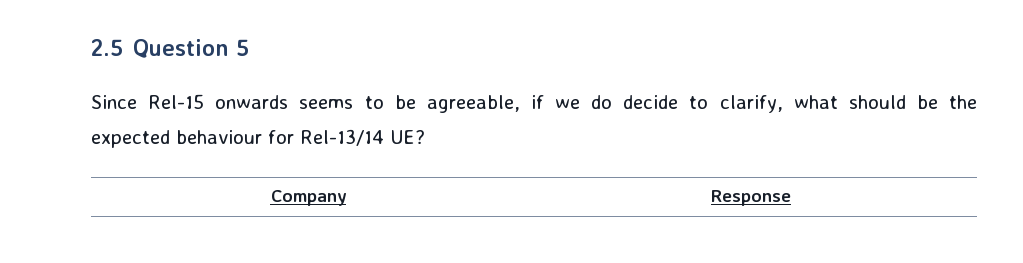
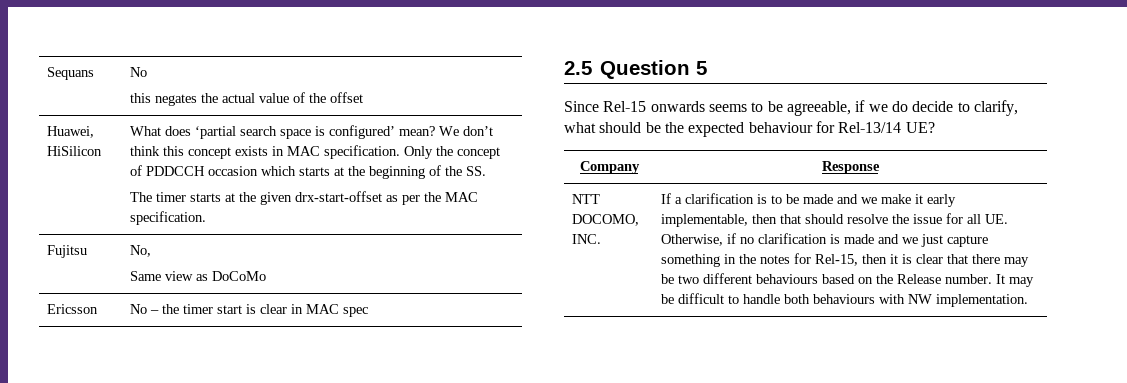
+ Sequans | No
+ this negates the actual value of the offset
+ Huawei, HiSilicon | What does ‘partial search space is configured’ mean? We don’t think this concept exists in MAC specification. Only the concept of PDDCCH occasion which starts at the beginning of the SS.
+ The timer starts at the given drx-start-offset as per the MAC specification.
+ Fujitsu | No,
+ Same view as DoCoMo
+ Ericsson | No – the timer start is clear in MAC spec
+ NTT DOCOMO, INC. | If a clarification is to be made and we make it early implementable, then that should resolve the issue for all UE. Otherwise, if no clarification is made and we just capture something in the notes for Rel-15, then it is clear that there may be two different behaviours based on the Release number. It may be difficult to handle both behaviours with NW implementation.

